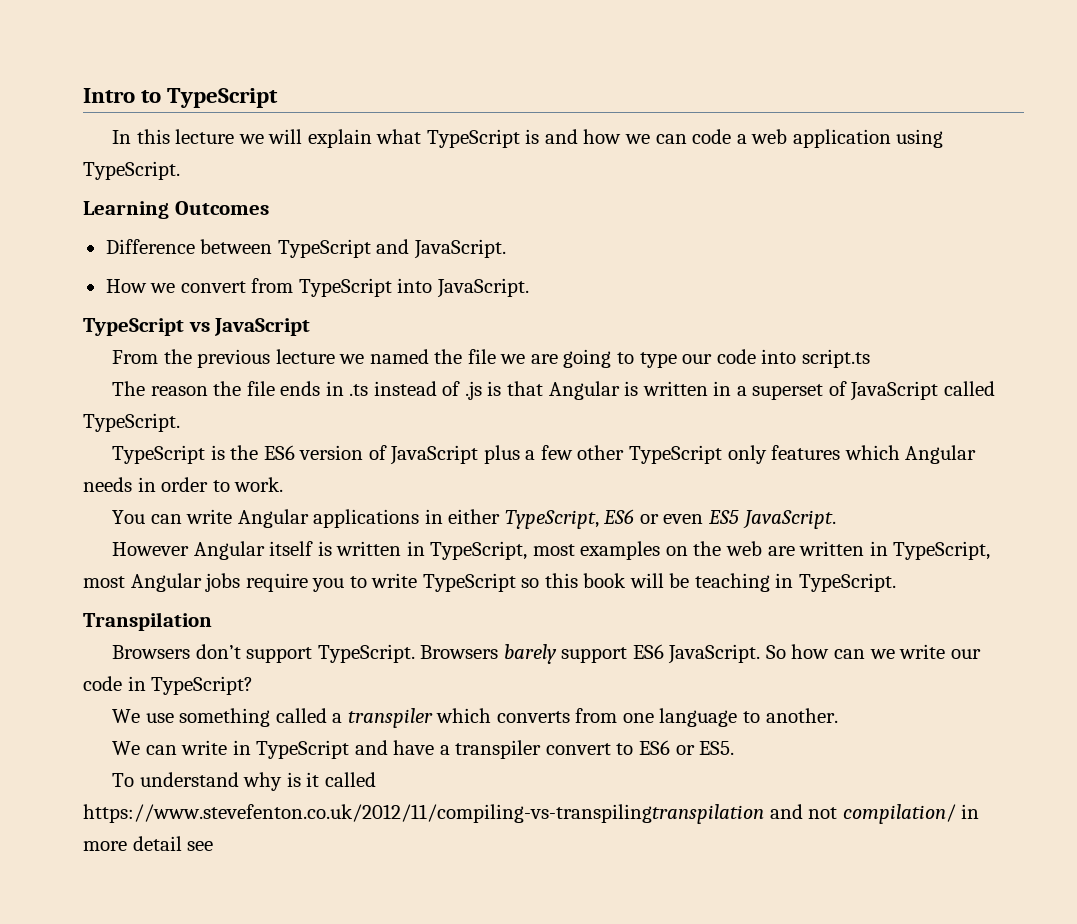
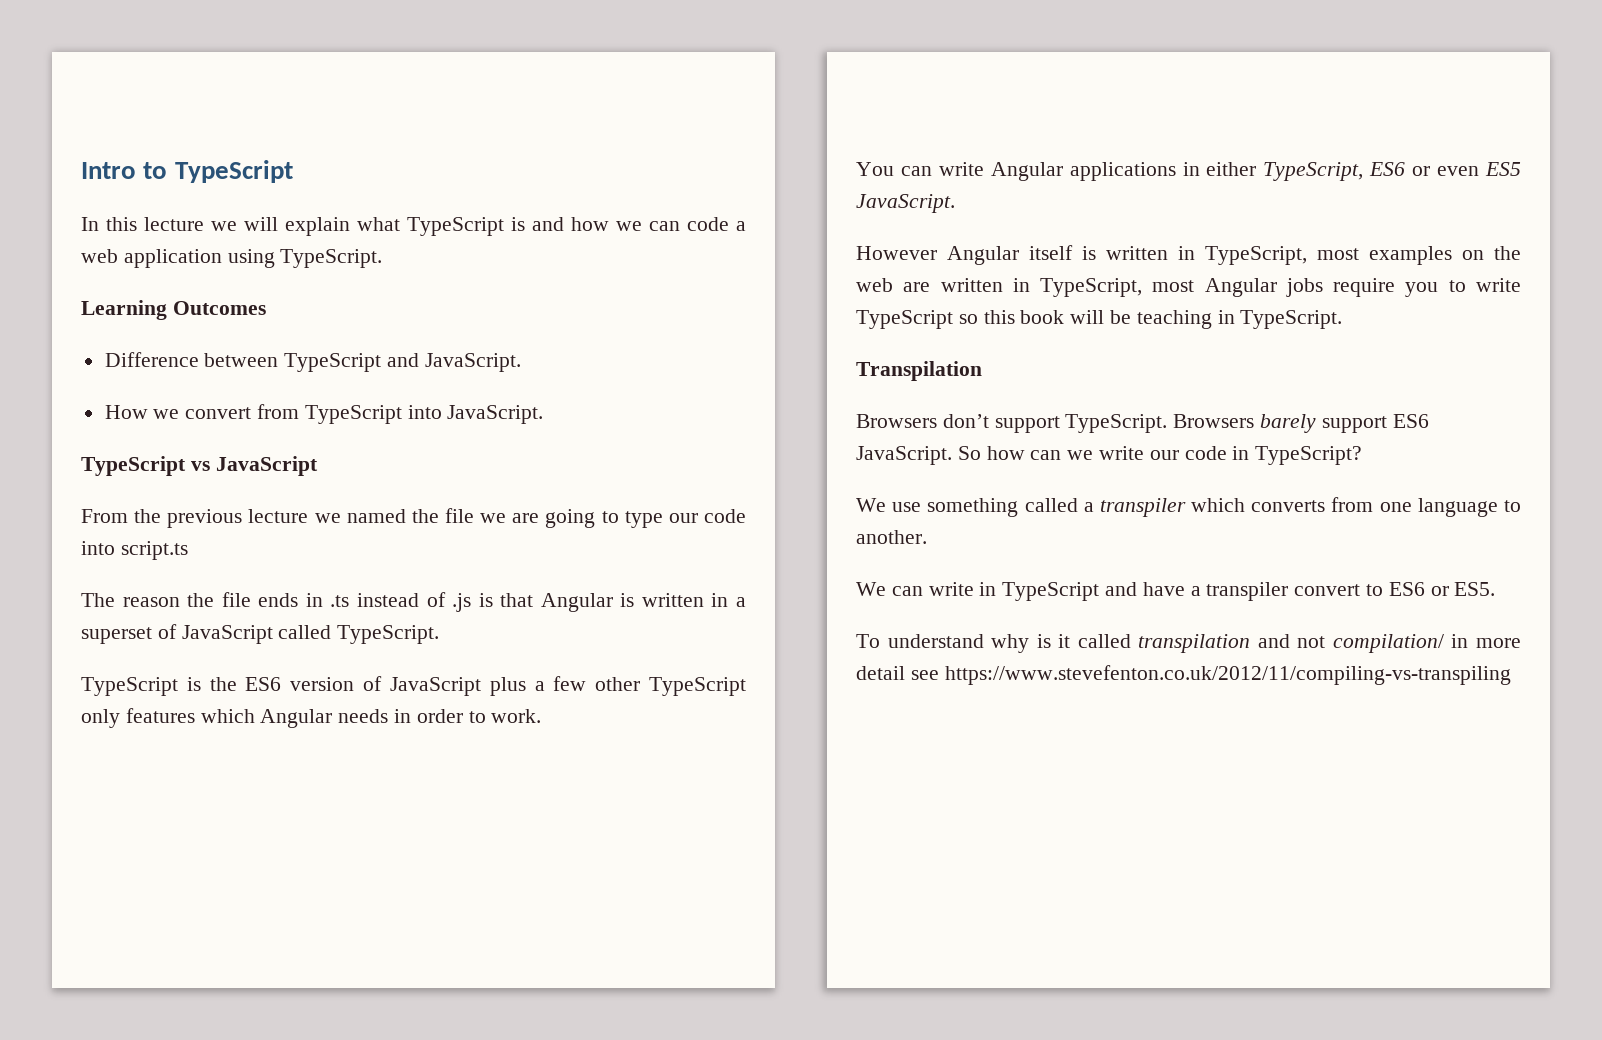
- To understand why is it called https://www.stevefenton.co.uk/2012/11/compiling-vs-transpilingtranspilation and not compilation/ in more detail see
+ To understand why is it called transpilation and not compilation/ in more detail see https://www.stevefenton.co.uk/2012/11/compiling-vs-transpiling

